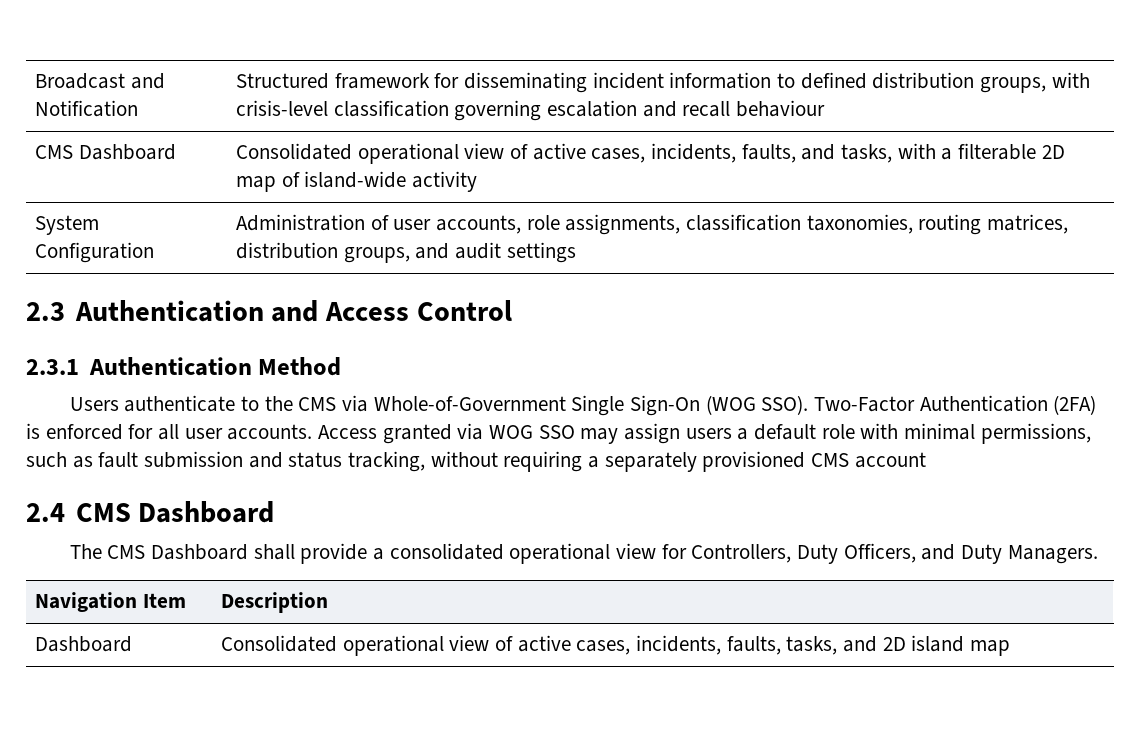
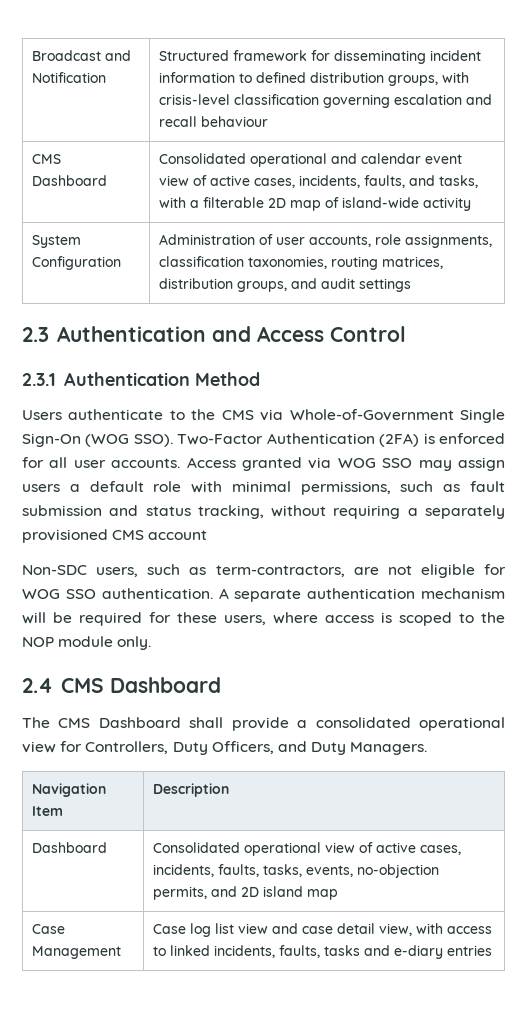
- CMS Dashboard | Consolidated operational view of active cases, incidents, faults, and tasks, with a filterable 2D map of island-wide activity
+ CMS Dashboard | Consolidated operational and calendar event view of active cases, incidents, faults, and tasks, with a filterable 2D map of island-wide activity
+ Non-SDC users, such as term-contractors, are not eligible for WOG SSO authentication. A separate authentication mechanism will be required for these users, where access is scoped to the NOP module only.
- Dashboard | Consolidated operational view of active cases, incidents, faults, tasks, and 2D island map
+ Dashboard | Consolidated operational view of active cases, incidents, faults, tasks, events, no-objection permits, and 2D island map
+ Case Management | Case log list view and case detail view, with access to linked incidents, faults, tasks and e-diary entries

